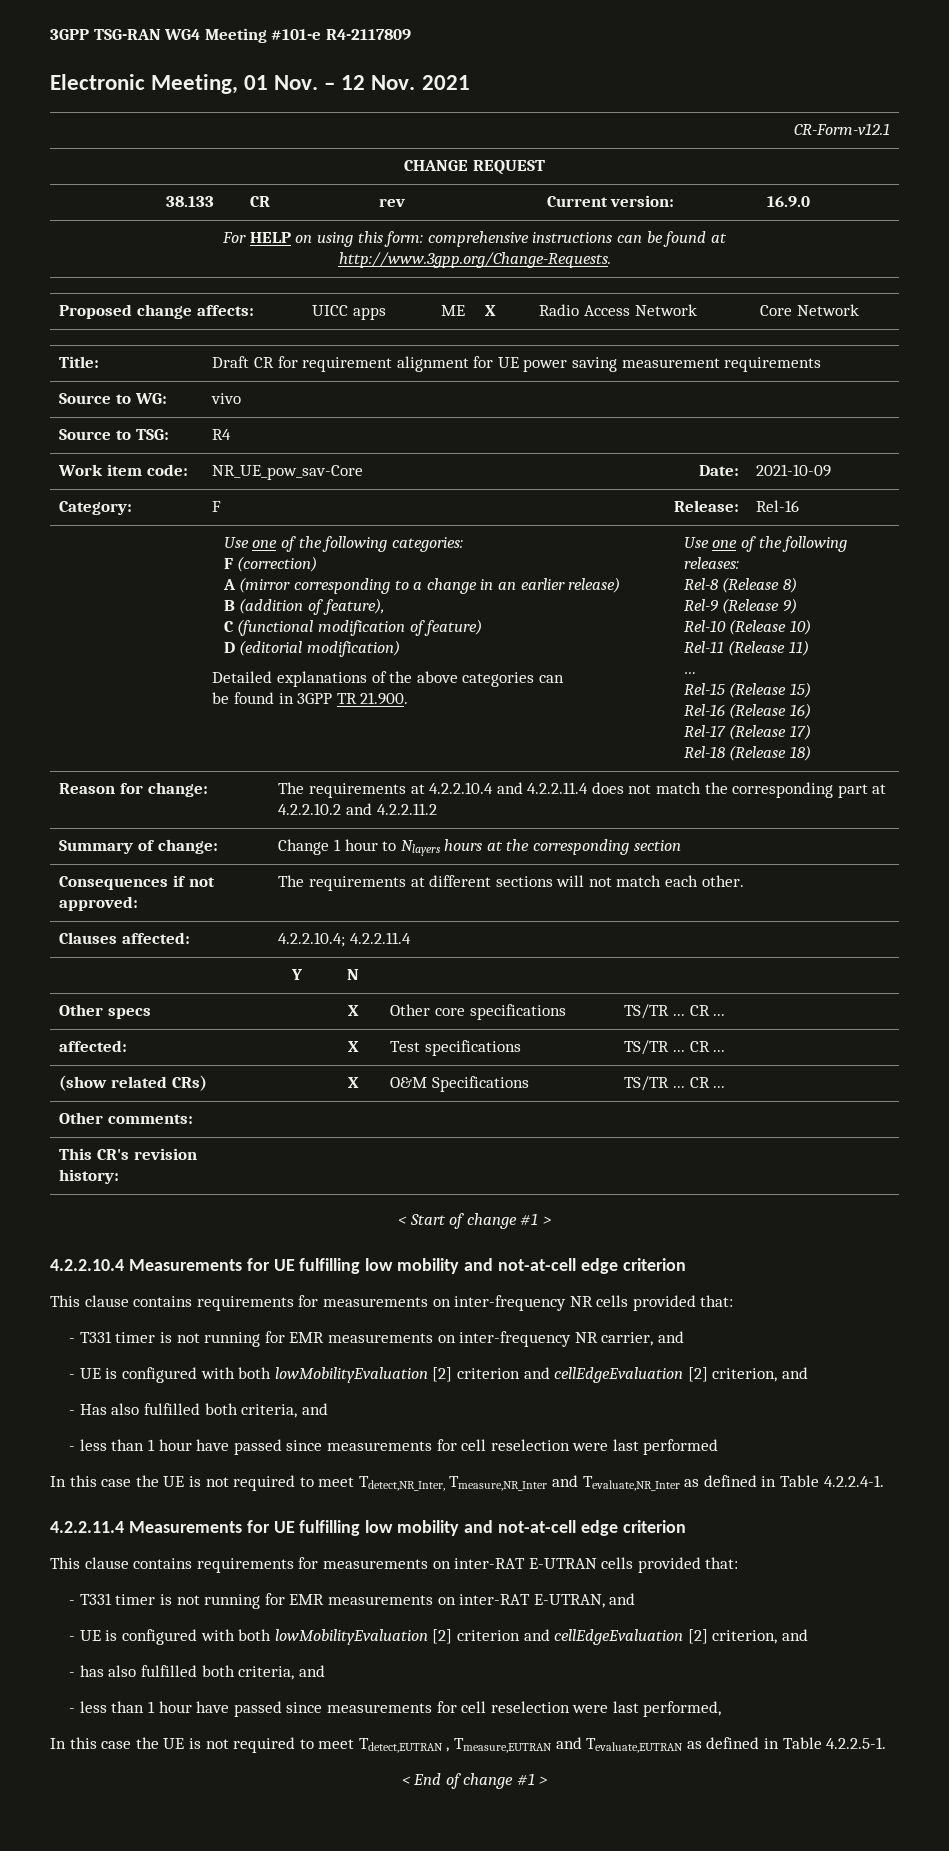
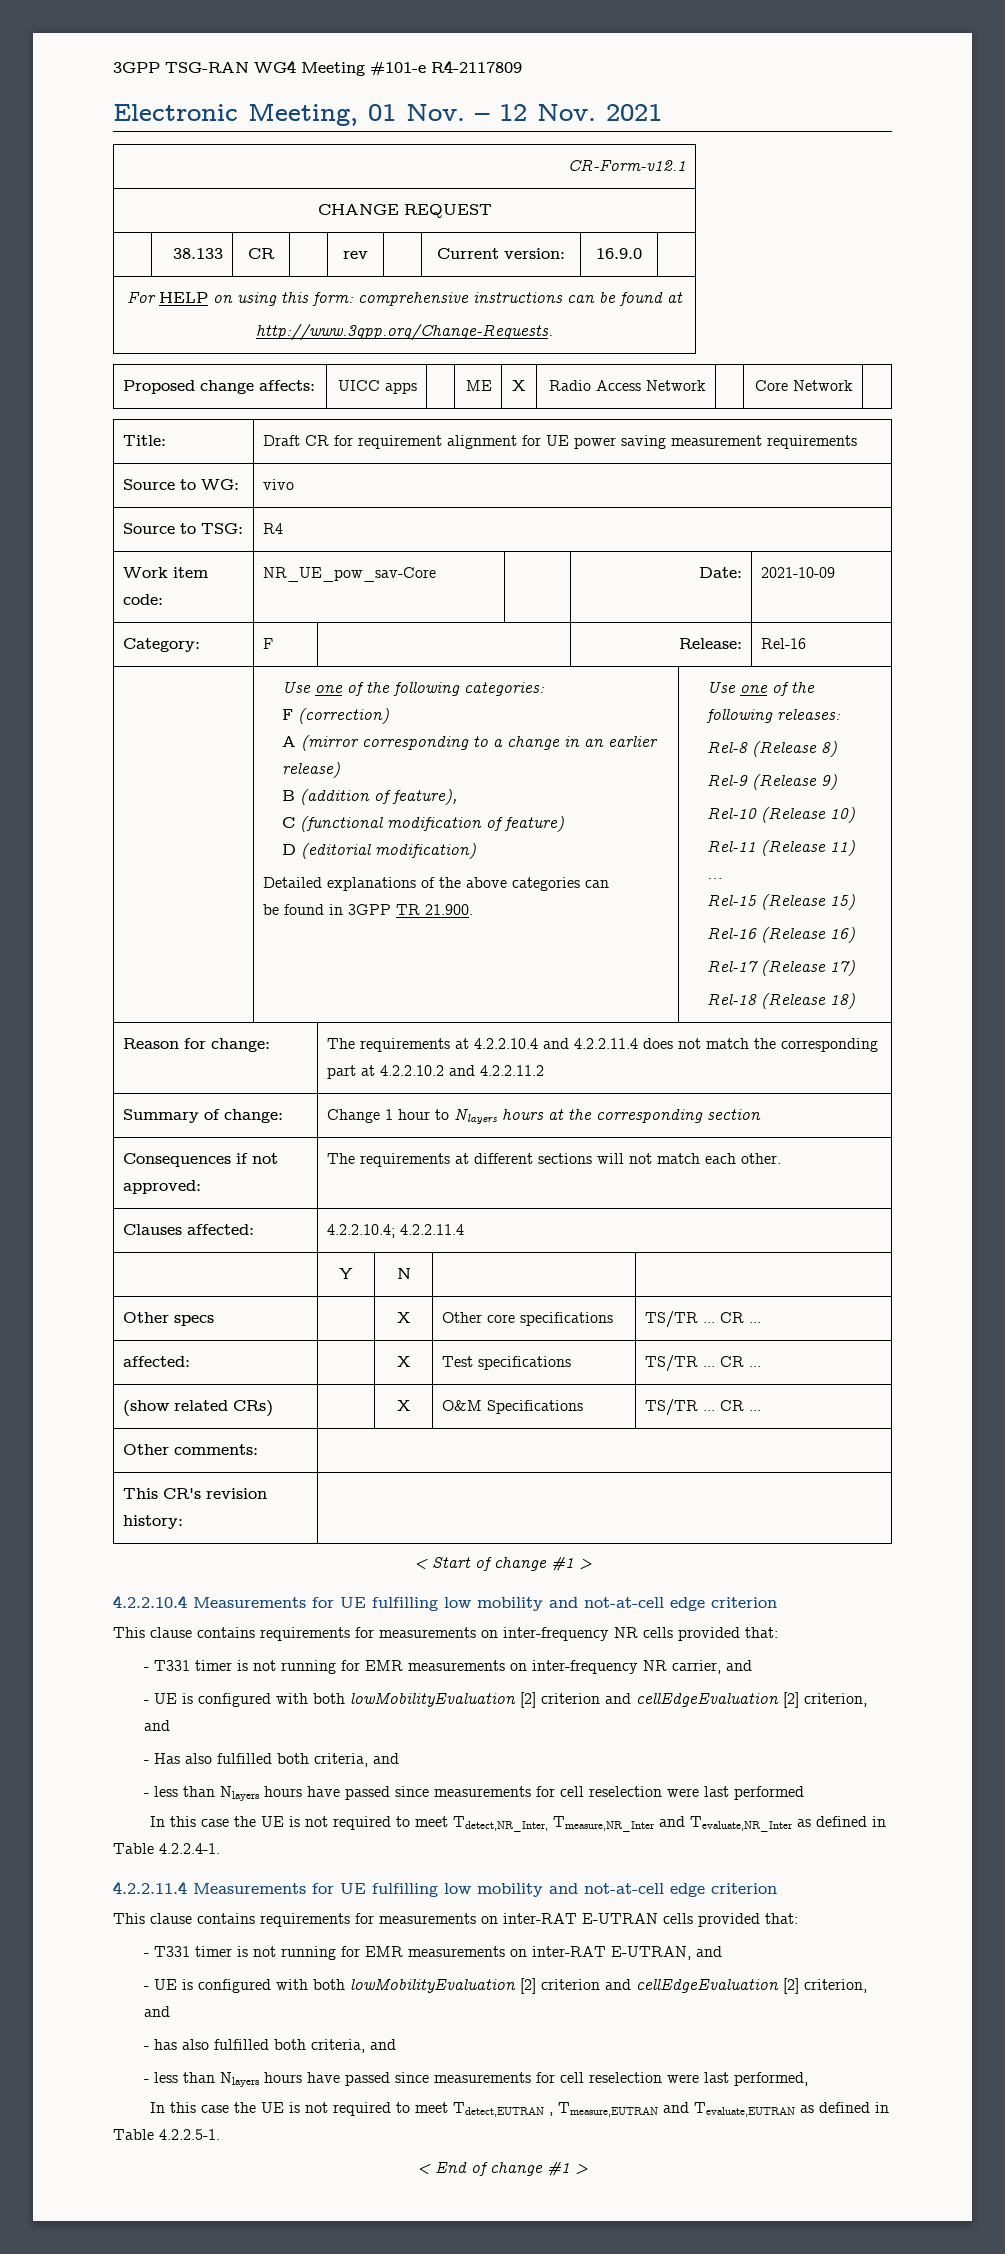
- - less than 1 hour have passed since measurements for cell reselection were last performed
+ - less than Nlayers hours have passed since measurements for cell reselection were last performed
- - less than 1 hour have passed since measurements for cell reselection were last performed,
+ - less than Nlayers hours have passed since measurements for cell reselection were last performed,

